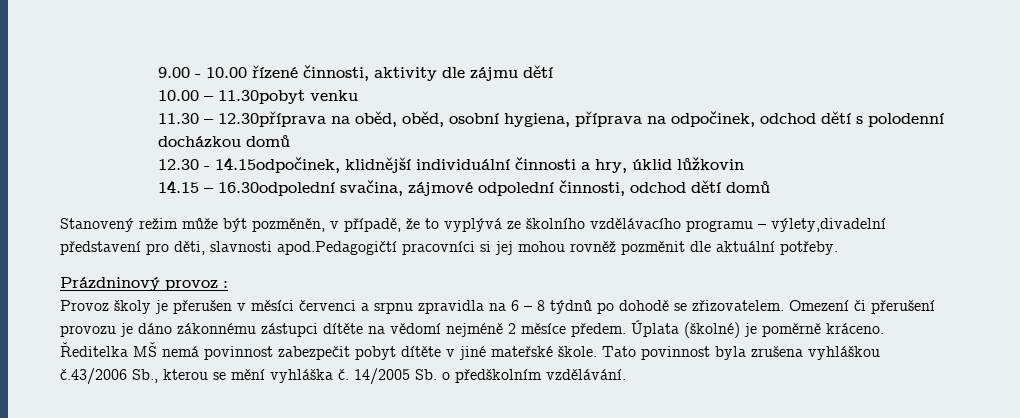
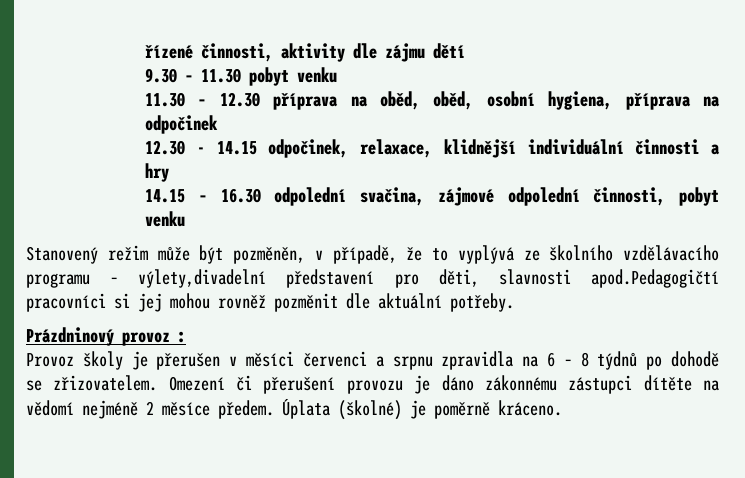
- 9.00 - 10.00 řízené činnosti, aktivity dle zájmu dětí
+ řízené činnosti, aktivity dle zájmu dětí
- 10.00 – 11.30pobyt venku
+ 9.30 – 11.30 pobyt venku
- 11.30 – 12.30příprava na oběd, oběd, osobní hygiena, příprava na odpočinek, odchod dětí s polodenní docházkou domů
+ 11.30 – 12.30 příprava na oběd, oběd, osobní hygiena, příprava na odpočinek
- 12.30 - 14.15odpočinek, klidnější individuální činnosti a hry, úklid lůžkovin
+ 12.30 - 14.15 odpočinek, relaxace, klidnější individuální činnosti a hry
- 14.15 – 16.30odpolední svačina, zájmové odpolední činnosti, odchod dětí domů
+ 14.15 – 16.30 odpolední svačina, zájmové odpolední činnosti, pobyt venku
- Ředitelka MŠ nemá povinnost zabezpečit pobyt dítěte v jiné mateřské škole. Tato povinnost byla zrušena vyhláškou č.43/2006 Sb., kterou se mění vyhláška č. 14/2005 Sb. o předškolním vzdělávání.

